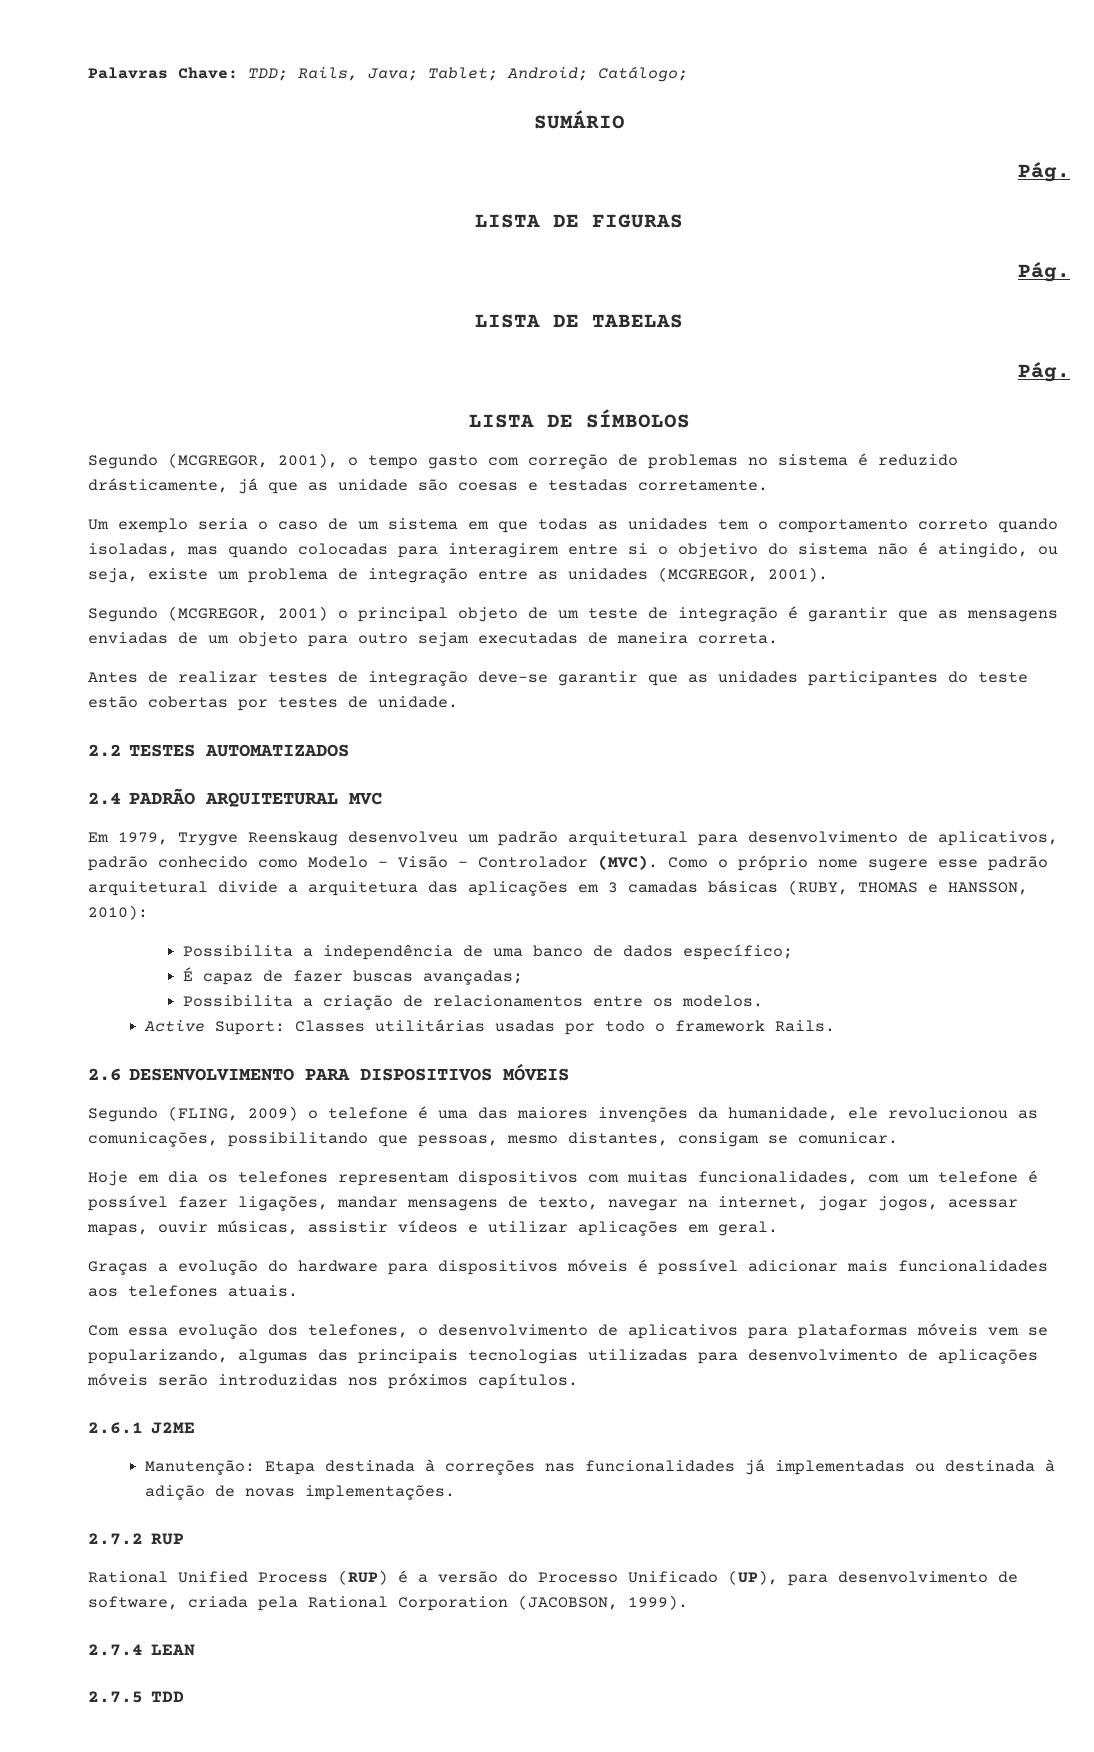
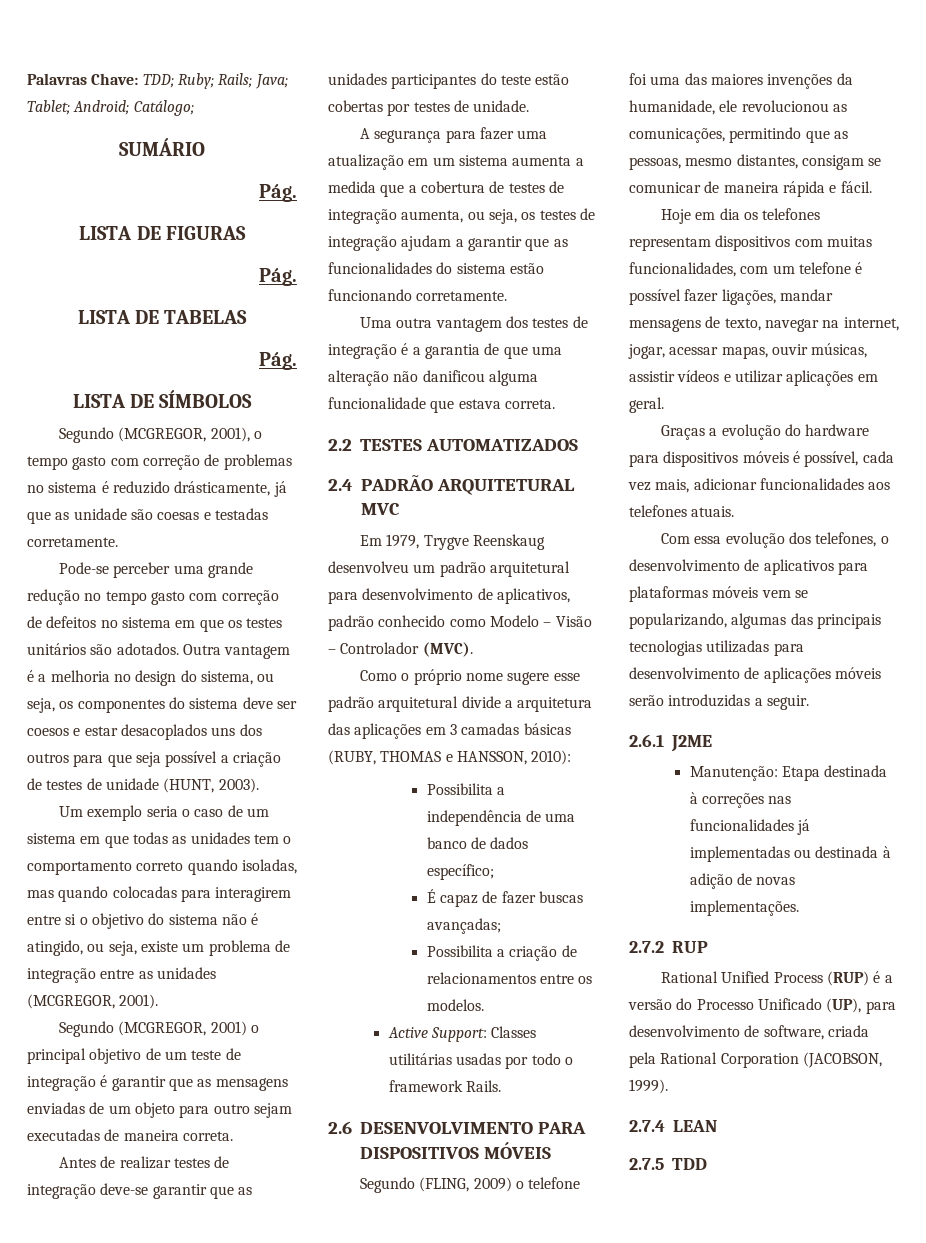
- Palavras Chave: TDD; Rails, Java; Tablet; Android; Catálogo;
+ Palavras Chave: TDD; Ruby; Rails; Java; Tablet; Android; Catálogo;
+ Pode-se perceber uma grande redução no tempo gasto com correção de defeitos no sistema em que os testes unitários são adotados. Outra vantagem é a melhoria no design do sistema, ou seja, os componentes do sistema deve ser coesos e estar desacoplados uns dos outros para que seja possível a criação de testes de unidade (HUNT, 2003).
- Segundo (MCGREGOR, 2001) o principal objeto de um teste de integração é garantir que as mensagens enviadas de um objeto para outro sejam executadas de maneira correta.
+ Segundo (MCGREGOR, 2001) o principal objetivo de um teste de integração é garantir que as mensagens enviadas de um objeto para outro sejam executadas de maneira correta.
+ A segurança para fazer uma atualização em um sistema aumenta a medida que a cobertura de testes de integração aumenta, ou seja, os testes de integração ajudam a garantir que as funcionalidades do sistema estão funcionando corretamente.
+ Uma outra vantagem dos testes de integração é a garantia de que uma alteração não danificou alguma funcionalidade que estava correta.
- Em 1979, Trygve Reenskaug desenvolveu um padrão arquitetural para desenvolvimento de aplicativos, padrão conhecido como Modelo – Visão – Controlador (MVC). Como o próprio nome sugere esse padrão arquitetural divide a arquitetura das aplicações em 3 camadas básicas (RUBY, THOMAS e HANSSON, 2010):
+ Em 1979, Trygve Reenskaug desenvolveu um padrão arquitetural para desenvolvimento de aplicativos, padrão conhecido como Modelo – Visão – Controlador (MVC).
+ Como o próprio nome sugere esse padrão arquitetural divide a arquitetura das aplicações em 3 camadas básicas (RUBY, THOMAS e HANSSON, 2010):
- Active Suport: Classes utilitárias usadas por todo o framework Rails.
+ Active Support: Classes utilitárias usadas por todo o framework Rails.
- Segundo (FLING, 2009) o telefone é uma das maiores invenções da humanidade, ele revolucionou as comunicações, possibilitando que pessoas, mesmo distantes, consigam se comunicar.
+ Segundo (FLING, 2009) o telefone foi uma das maiores invenções da humanidade, ele revolucionou as comunicações, permitindo que as pessoas, mesmo distantes, consigam se comunicar de maneira rápida e fácil.
- Hoje em dia os telefones representam dispositivos com muitas funcionalidades, com um telefone é possível fazer ligações, mandar mensagens de texto, navegar na internet, jogar jogos, acessar mapas, ouvir músicas, assistir vídeos e utilizar aplicações em geral.
+ Hoje em dia os telefones representam dispositivos com muitas funcionalidades, com um telefone é possível fazer ligações, mandar mensagens de texto, navegar na internet, jogar, acessar mapas, ouvir músicas, assistir vídeos e utilizar aplicações em geral.
- Graças a evolução do hardware para dispositivos móveis é possível adicionar mais funcionalidades aos telefones atuais.
+ Graças a evolução do hardware para dispositivos móveis é possível, cada vez mais, adicionar funcionalidades aos telefones atuais.
- Com essa evolução dos telefones, o desenvolvimento de aplicativos para plataformas móveis vem se popularizando, algumas das principais tecnologias utilizadas para desenvolvimento de aplicações móveis serão introduzidas nos próximos capítulos.
+ Com essa evolução dos telefones, o desenvolvimento de aplicativos para plataformas móveis vem se popularizando, algumas das principais tecnologias utilizadas para desenvolvimento de aplicações móveis serão introduzidas a seguir.

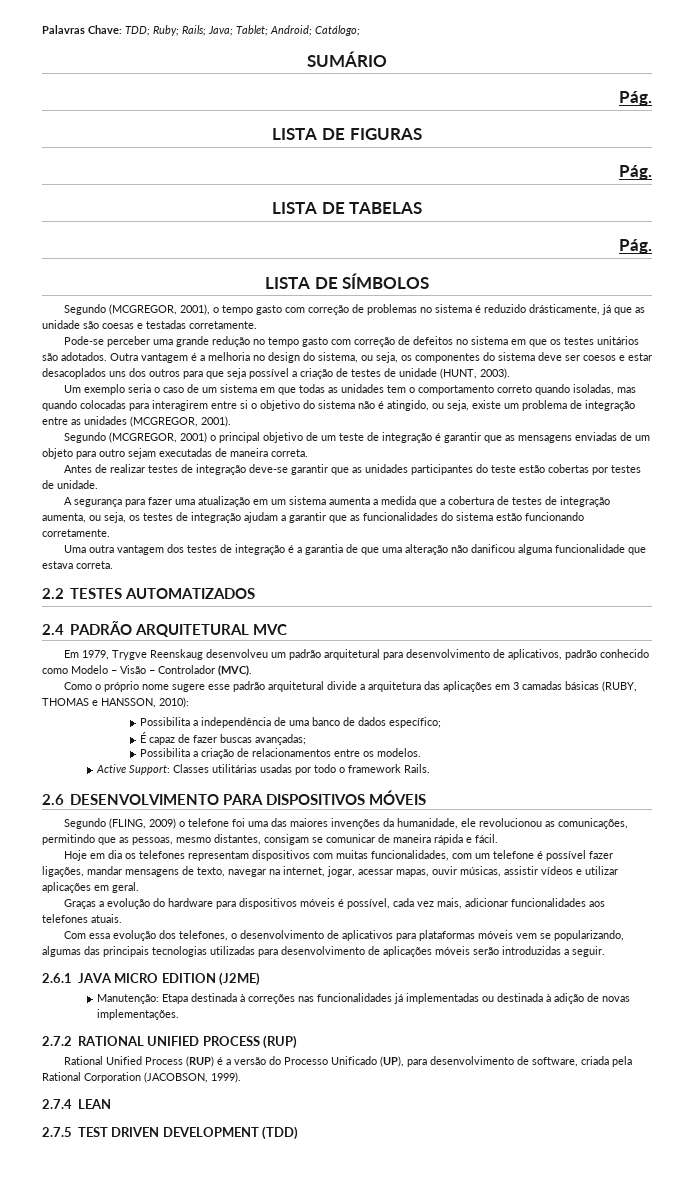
- 2.6.1 J2ME
+ 2.6.1 JAVA MICRO EDITION (J2ME)
- 2.7.2 RUP
+ 2.7.2 RATIONAL UNIFIED PROCESS (RUP)
- 2.7.5 TDD
+ 2.7.5 TEST DRIVEN DEVELOPMENT (TDD)

